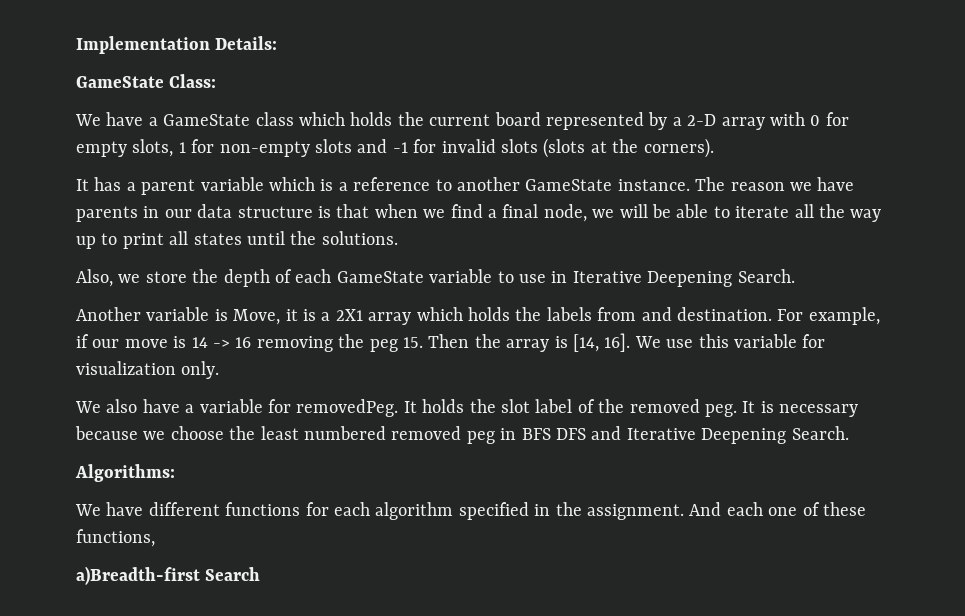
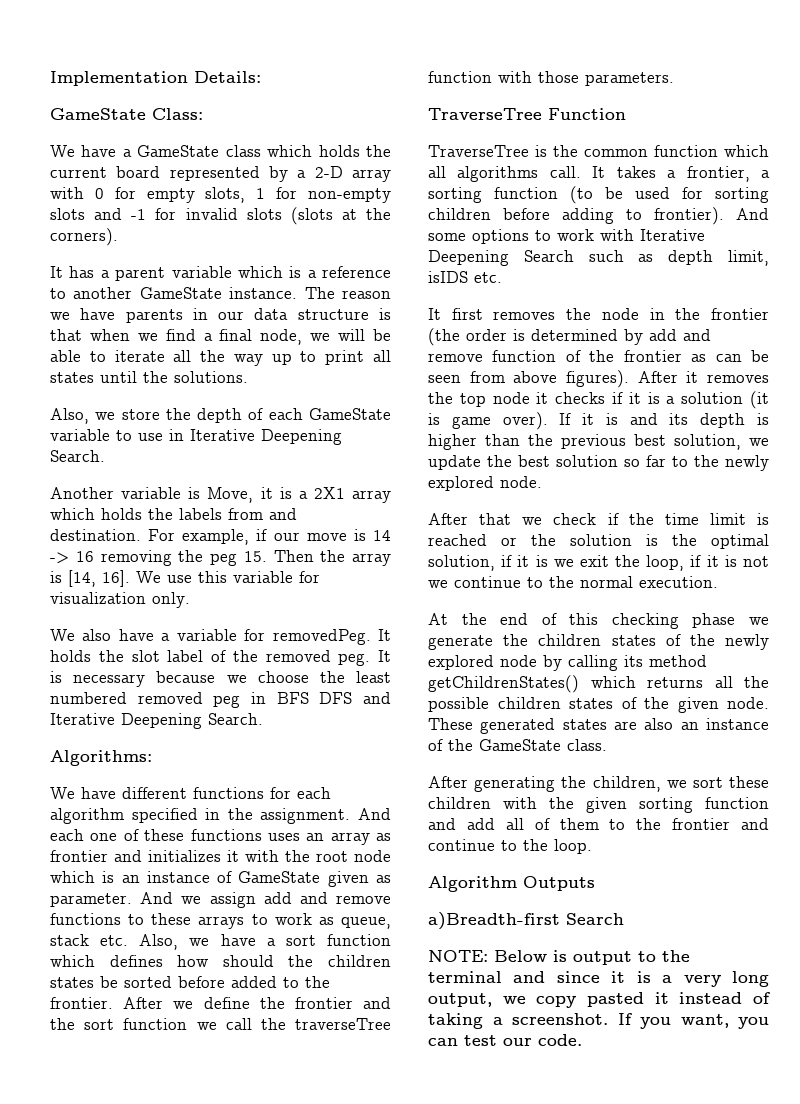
- And each one of these functions,
+ And each one of these functions uses an array as frontier and initializes it with the root node which is an instance of GameState given as parameter. And we assign add and remove functions to these arrays to work as queue, stack etc. Also, we have a sort function which defines how should the children states be sorted before added to the frontier. After we define the frontier and the sort function we call the traverseTree function with those parameters.
+ TraverseTree Function
+ TraverseTree is the common function which all algorithms call. It takes a frontier, a sorting function (to be used for sorting children before adding to frontier). And some options to work with Iterative Deepening Search such as depth limit, isIDS etc.
+ It first removes the node in the frontier (the order is determined by add and remove function of the frontier as can be seen from above figures). After it removes the top node it checks if it is a solution (it is game over). If it is and its depth is higher than the previous best solution, we update the best solution so far to the newly explored node.
+ After that we check if the time limit is reached or the solution is the optimal solution, if it is we exit the loop, if it is not we continue to the normal execution.
+ At the end of this checking phase we generate the children states of the newly explored node by calling its method getChildrenStates() which returns all the possible children states of the given node. These generated states are also an instance of the GameState class.
+ After generating the children, we sort these children with the given sorting function and add all of them to the frontier and continue to the loop.
+ Algorithm Outputs
  a)Breadth-first Search
+ NOTE: Below is output to the terminal and since it is a very long output, we copy pasted it instead of taking a screenshot. If you want, you can test our code.

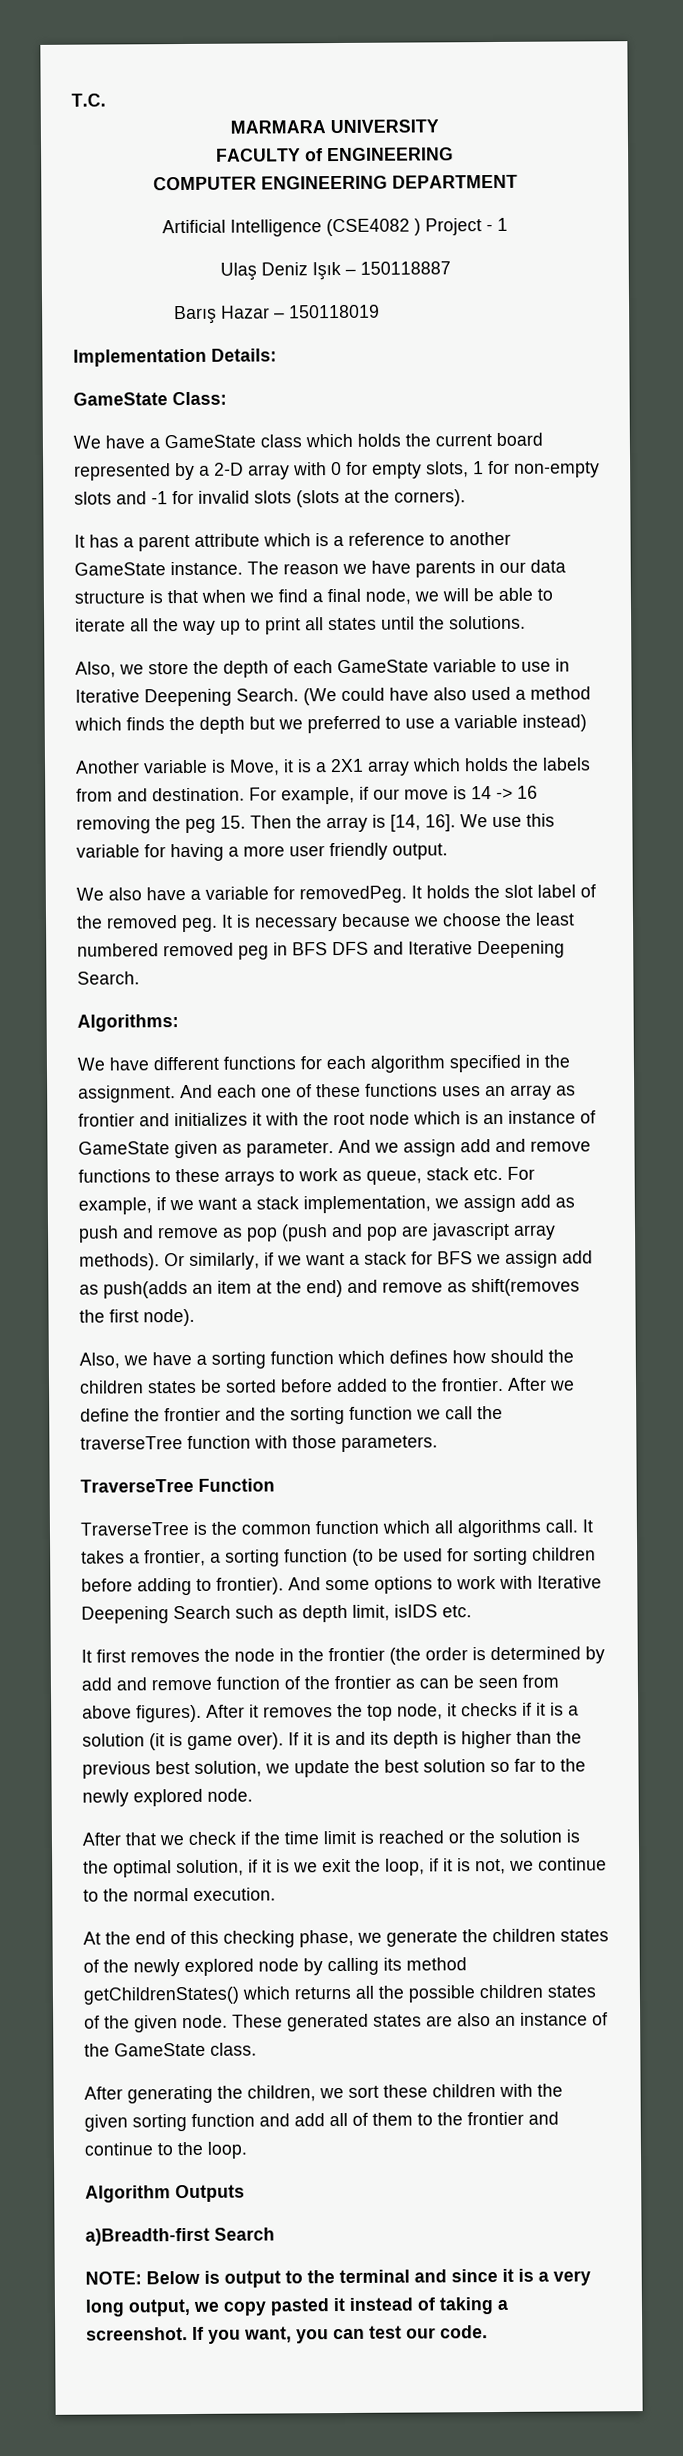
+ T.C.
+ MARMARA UNIVERSITY
+ FACULTY of ENGINEERING
+ COMPUTER ENGINEERING DEPARTMENT
+ Artificial Intelligence (CSE4082 ) Project - 1
+ Ulaş Deniz Işık – 150118887
+ Barış Hazar – 150118019
- It has a parent variable which is a reference to another GameState instance.
+ It has a parent attribute which is a reference to another GameState instance.
+ (We could have also used a method which finds the depth but we preferred to use a variable instead)
- We use this variable for visualization only.
+ We use this variable for having a more user friendly output.
- And we assign add and remove functions to these arrays to work as queue, stack etc. Also, we have a sort function which defines how should the children states be sorted before added to the frontier.
+ And we assign add and remove functions to these arrays to work as queue, stack etc. For example, if we want a stack implementation, we assign add as push and remove as pop (push and pop are javascript array methods). Or similarly, if we want a stack for BFS we assign add as push(adds an item at the end) and remove as shift(removes the first node).
+ Also, we have a sorting function which defines how should the children states be sorted before added to the frontier.
- After we define the frontier and the sort function we call the traverseTree function with those parameters.
+ After we define the frontier and the sorting function we call the traverseTree function with those parameters.
- After it removes the top node it checks if it is a solution (it is game over).
+ After it removes the top node, it checks if it is a solution (it is game over).
- After that we check if the time limit is reached or the solution is the optimal solution, if it is we exit the loop, if it is not we continue to the normal execution.
+ After that we check if the time limit is reached or the solution is the optimal solution, if it is we exit the loop, if it is not, we continue to the normal execution.
- At the end of this checking phase we generate the children states of the newly explored node by calling its method getChildrenStates() which returns all the possible children states of the given node.
+ At the end of this checking phase, we generate the children states of the newly explored node by calling its method getChildrenStates() which returns all the possible children states of the given node.

